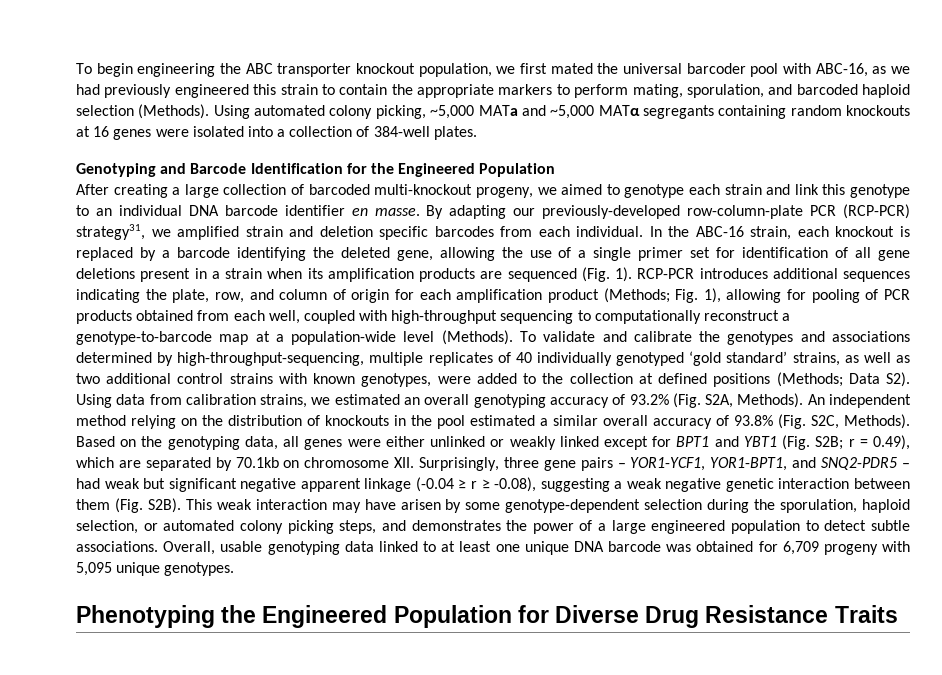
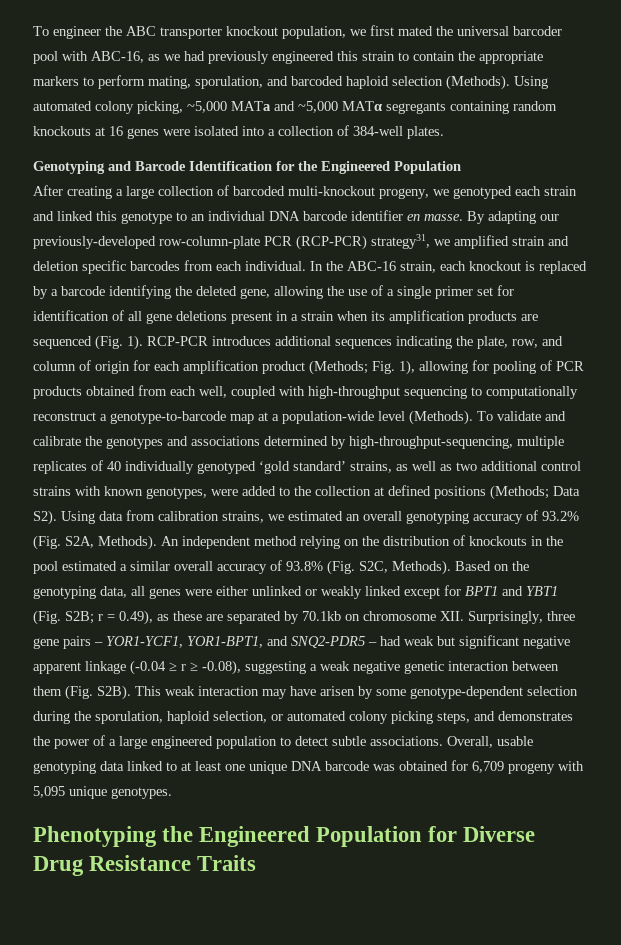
- To begin engineering the ABC transporter knockout population, we first mated the universal barcoder pool with ABC-16, as we had previously engineered this strain to contain the appropriate markers to perform mating, sporulation, and barcoded haploid selection (Methods).
+ To engineer the ABC transporter knockout population, we first mated the universal barcoder pool with ABC-16, as we had previously engineered this strain to contain the appropriate markers to perform mating, sporulation, and barcoded haploid selection (Methods).
- After creating a large collection of barcoded multi-knockout progeny, we aimed to genotype each strain and link this genotype to an individual DNA barcode identifier en masse.
+ After creating a large collection of barcoded multi-knockout progeny, we genotyped each strain and linked this genotype to an individual DNA barcode identifier en masse.
- r = 0.49), which are separated by 70.1kb on chromosome XII. Surprisingly, three gene pairs – YOR1-YCF1, YOR1-BPT1, and SNQ2-PDR5 – had weak but significant negative apparent linkage (-0.04 ≥ r ≥ -0.08), suggesting a weak negative genetic interaction between them (Fig. S2B).
+ r = 0.49), as these are separated by 70.1kb on chromosome XII. Surprisingly, three gene pairs – YOR1-YCF1, YOR1-BPT1, and SNQ2-PDR5 – had weak but significant negative apparent linkage (-0.04 ≥ r ≥ -0.08), suggesting a weak negative genetic interaction between them (Fig. S2B).

